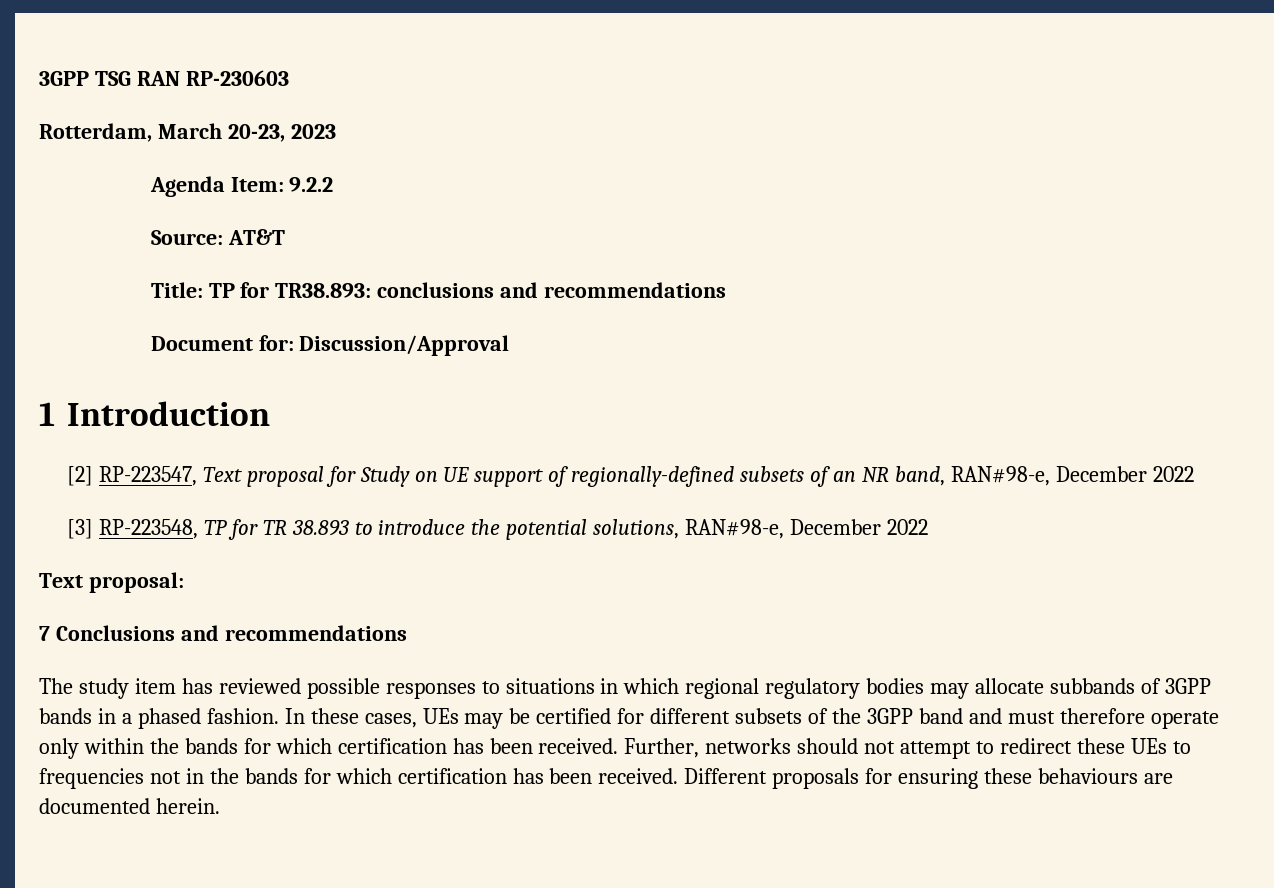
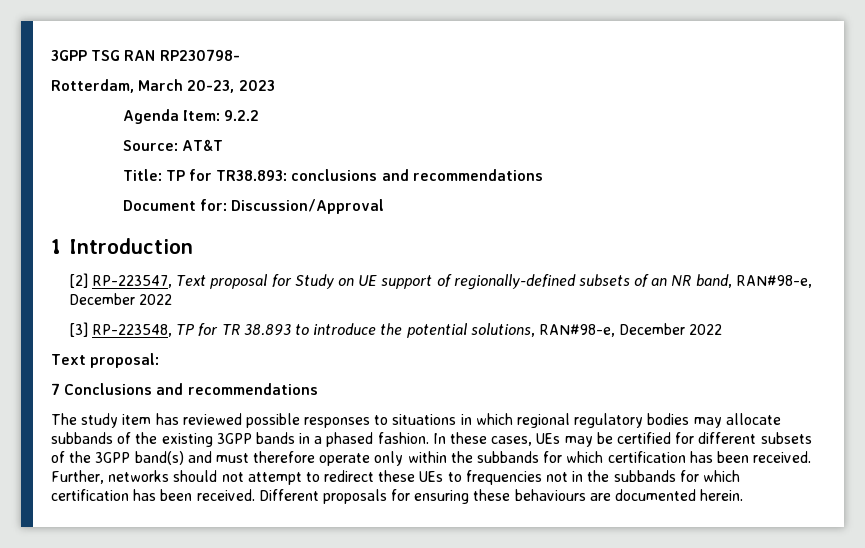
- 3GPP TSG RAN RP-230603
+ 3GPP TSG RAN RP230798-
- The study item has reviewed possible responses to situations in which regional regulatory bodies may allocate subbands of 3GPP bands in a phased fashion.
+ The study item has reviewed possible responses to situations in which regional regulatory bodies may allocate subbands of the existing 3GPP bands in a phased fashion.
- In these cases, UEs may be certified for different subsets of the 3GPP band and must therefore operate only within the bands for which certification has been received.
+ In these cases, UEs may be certified for different subsets of the 3GPP band(s) and must therefore operate only within the subbands for which certification has been received.
- Further, networks should not attempt to redirect these UEs to frequencies not in the bands for which certification has been received.
+ Further, networks should not attempt to redirect these UEs to frequencies not in the subbands for which certification has been received.

